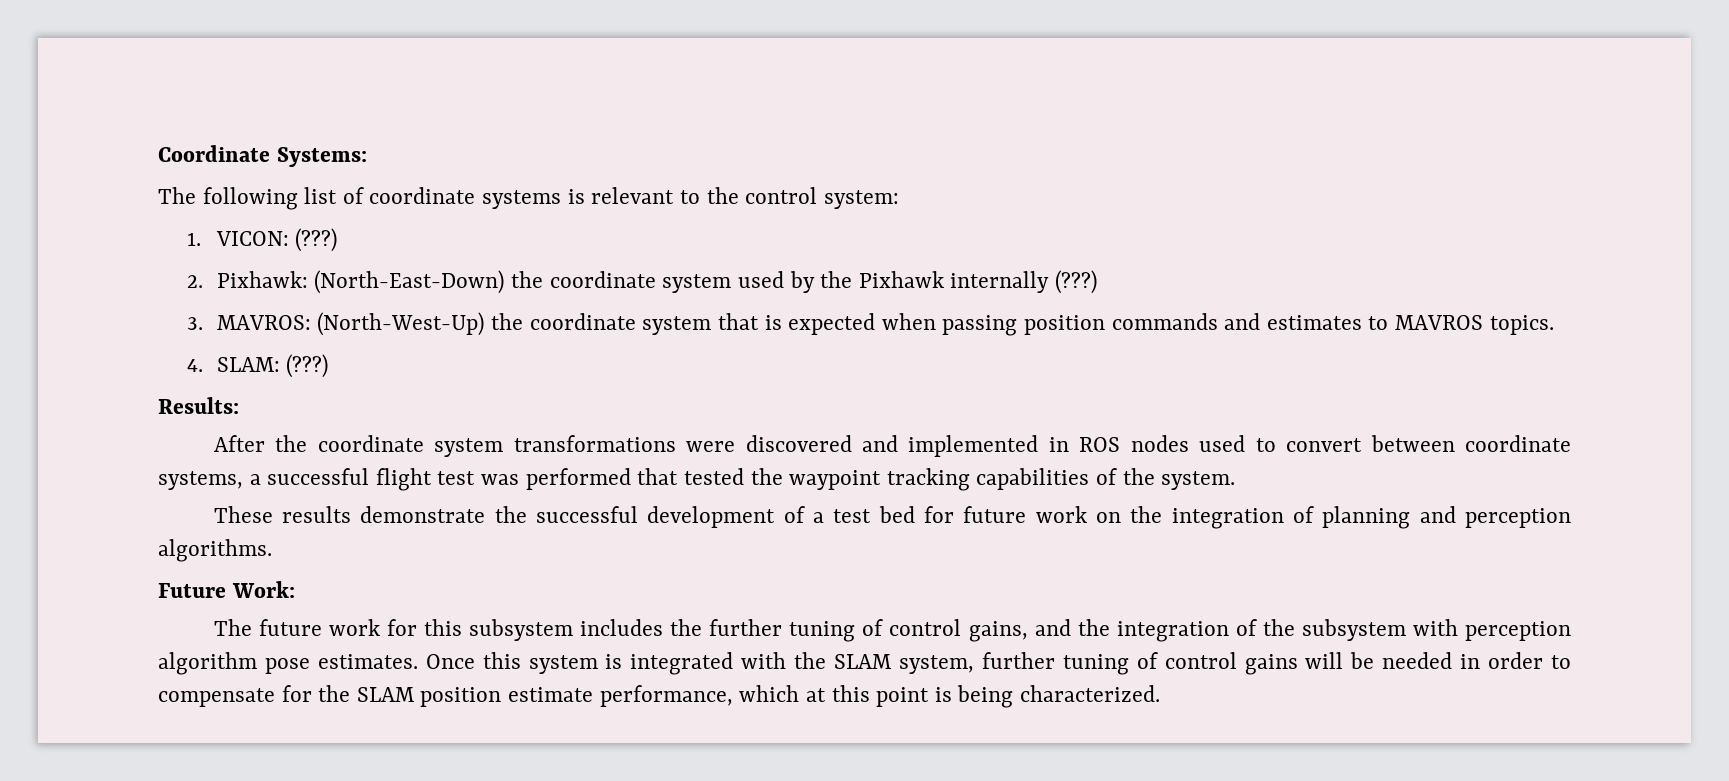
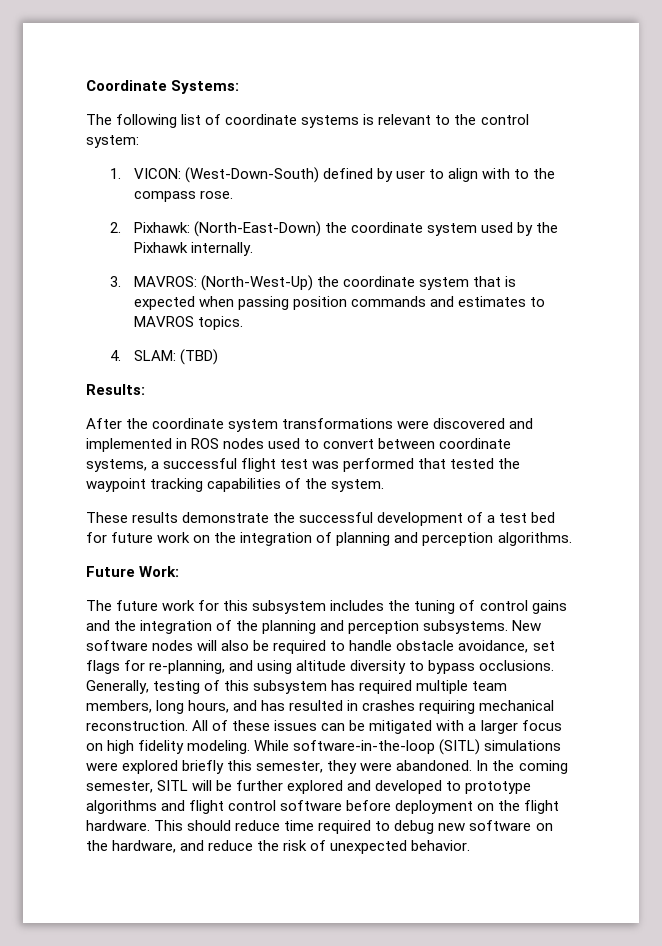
- 1. VICON: (???)
+ 1. VICON: (West-Down-South) defined by user to align with to the compass rose.
- 2. Pixhawk: (North-East-Down) the coordinate system used by the Pixhawk internally (???)
+ 2. Pixhawk: (North-East-Down) the coordinate system used by the Pixhawk internally.
- 4. SLAM: (???)
+ 4. SLAM: (TBD)
- The future work for this subsystem includes the further tuning of control gains, and the integration of the subsystem with perception algorithm pose estimates. Once this system is integrated with the SLAM system, further tuning of control gains will be needed in order to compensate for the SLAM position estimate performance, which at this point is being characterized.
+ The future work for this subsystem includes the tuning of control gains and the integration of the planning and perception subsystems. New software nodes will also be required to handle obstacle avoidance, set flags for re-planning, and using altitude diversity to bypass occlusions. Generally, testing of this subsystem has required multiple team members, long hours, and has resulted in crashes requiring mechanical reconstruction. All of these issues can be mitigated with a larger focus on high fidelity modeling. While software-in-the-loop (SITL) simulations were explored briefly this semester, they were abandoned. In the coming semester, SITL will be further explored and developed to prototype algorithms and flight control software before deployment on the flight hardware. This should reduce time required to debug new software on the hardware, and reduce the risk of unexpected behavior.

